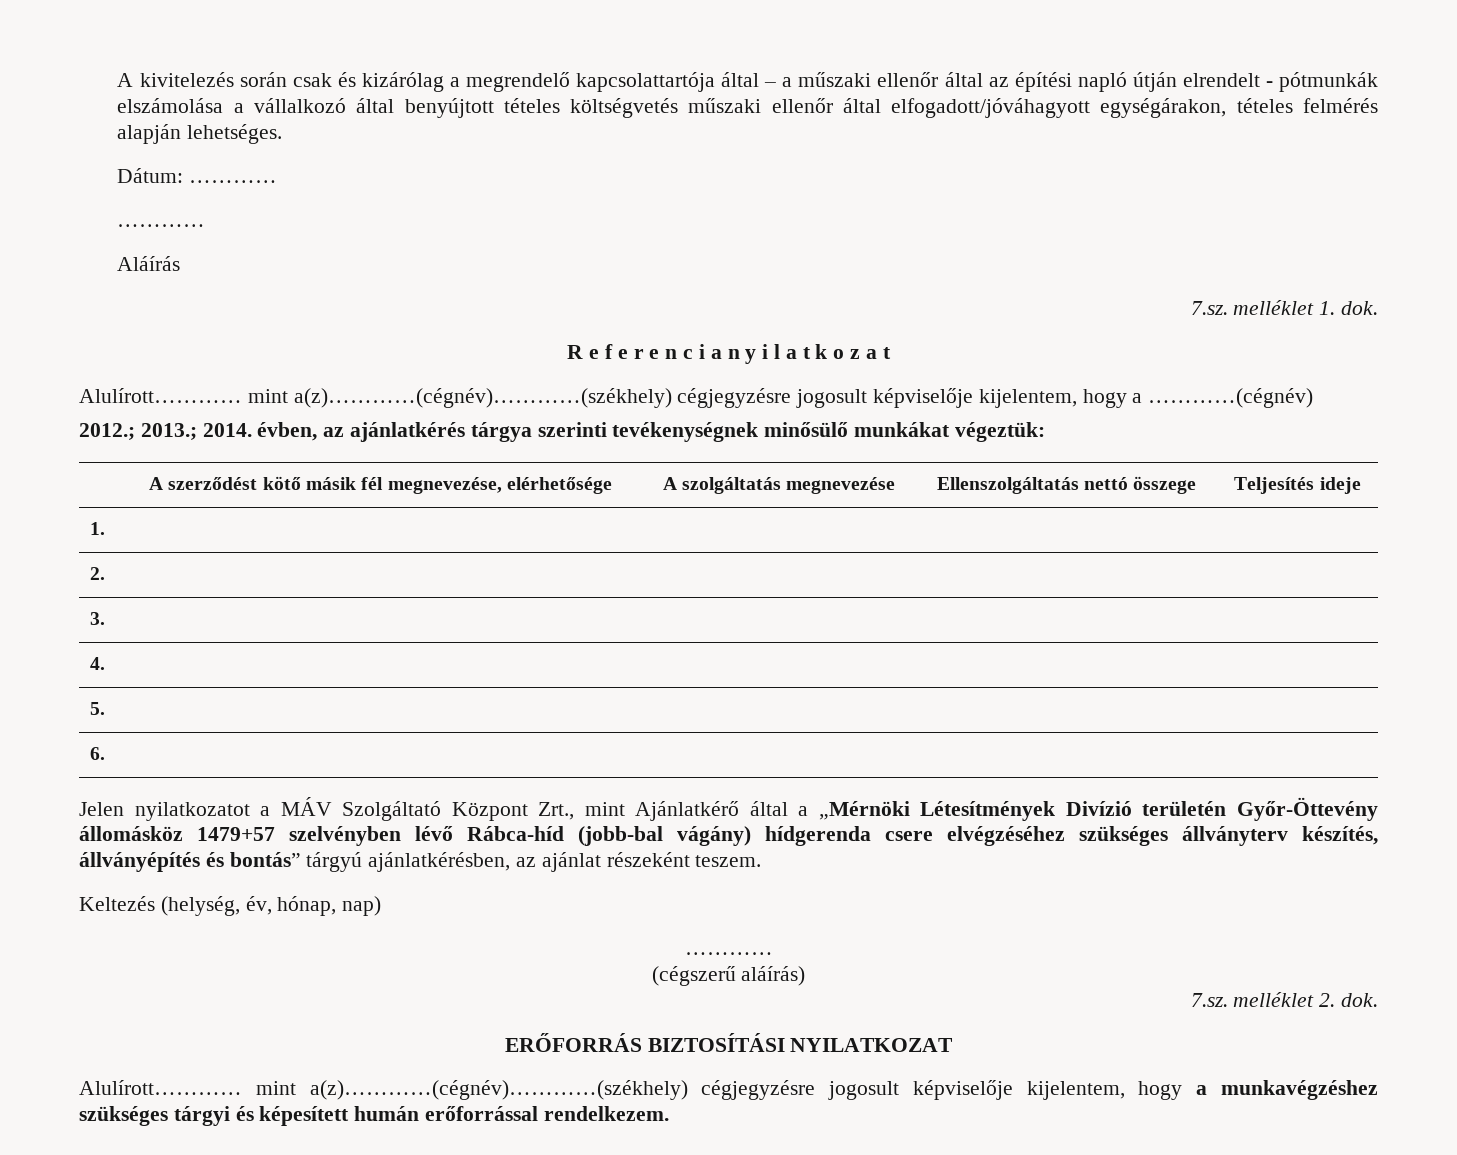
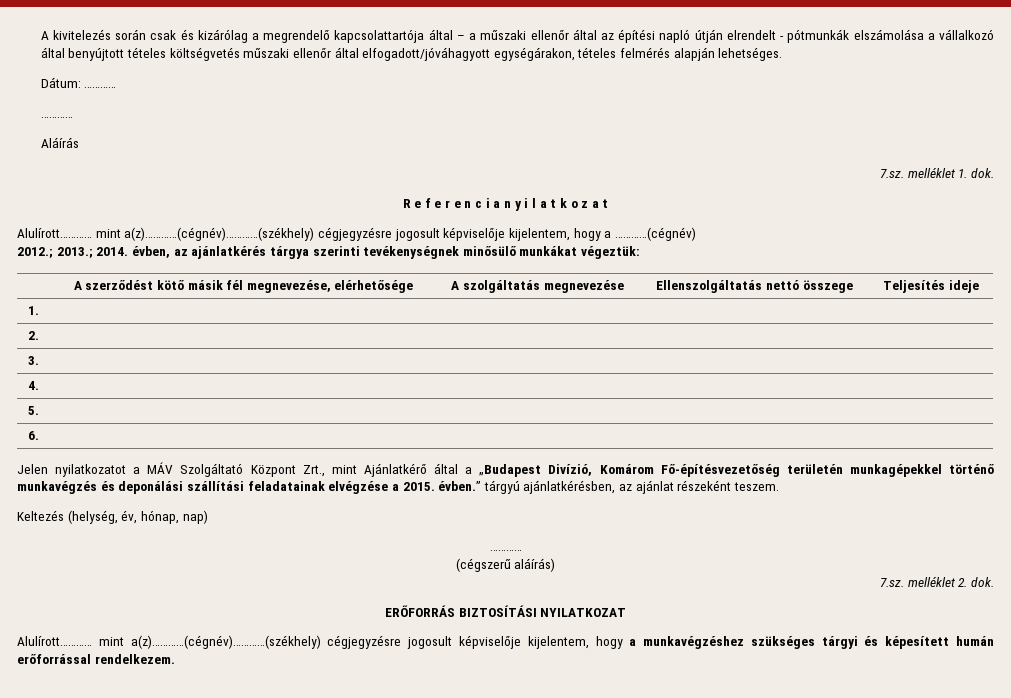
- Jelen nyilatkozatot a MÁV Szolgáltató Központ Zrt., mint Ajánlatkérő által a „Mérnöki Létesítmények Divízió területén Győr-Öttevény állomásköz 1479+57 szelvényben lévő Rábca-híd (jobb-bal vágány) hídgerenda csere elvégzéséhez szükséges állványterv készítés, állványépítés és bontás” tárgyú ajánlatkérésben, az ajánlat részeként teszem.
+ Jelen nyilatkozatot a MÁV Szolgáltató Központ Zrt., mint Ajánlatkérő által a „Budapest Divízió, Komárom Fő-építésvezetőség területén munkagépekkel történő munkavégzés és deponálási szállítási feladatainak elvégzése a 2015. évben.” tárgyú ajánlatkérésben, az ajánlat részeként teszem.

